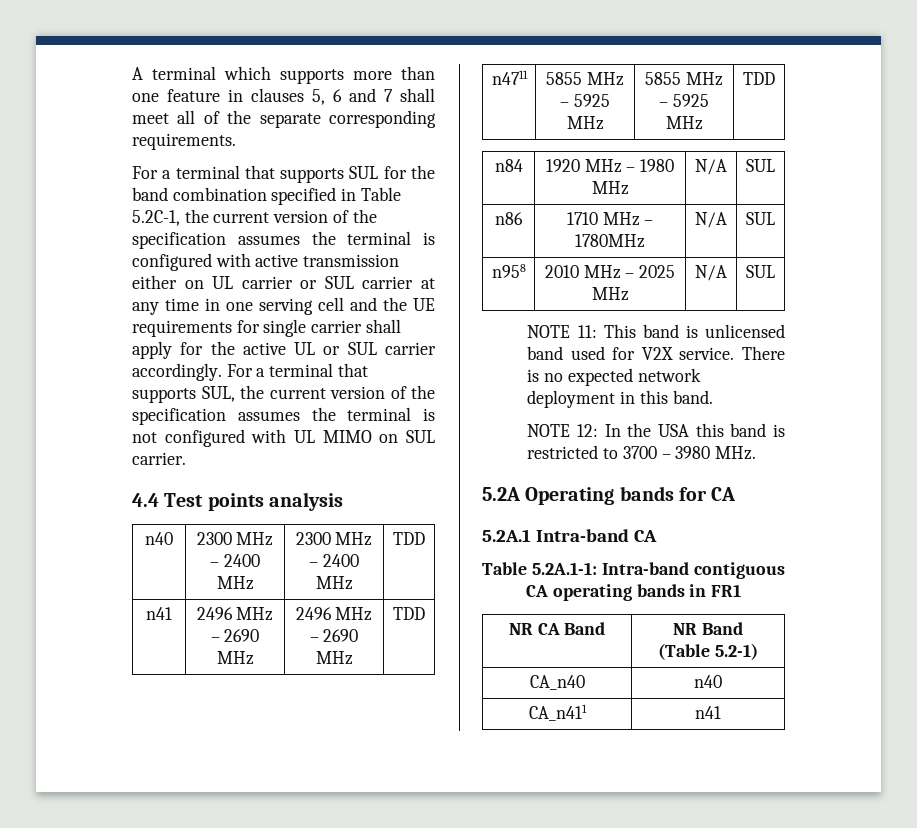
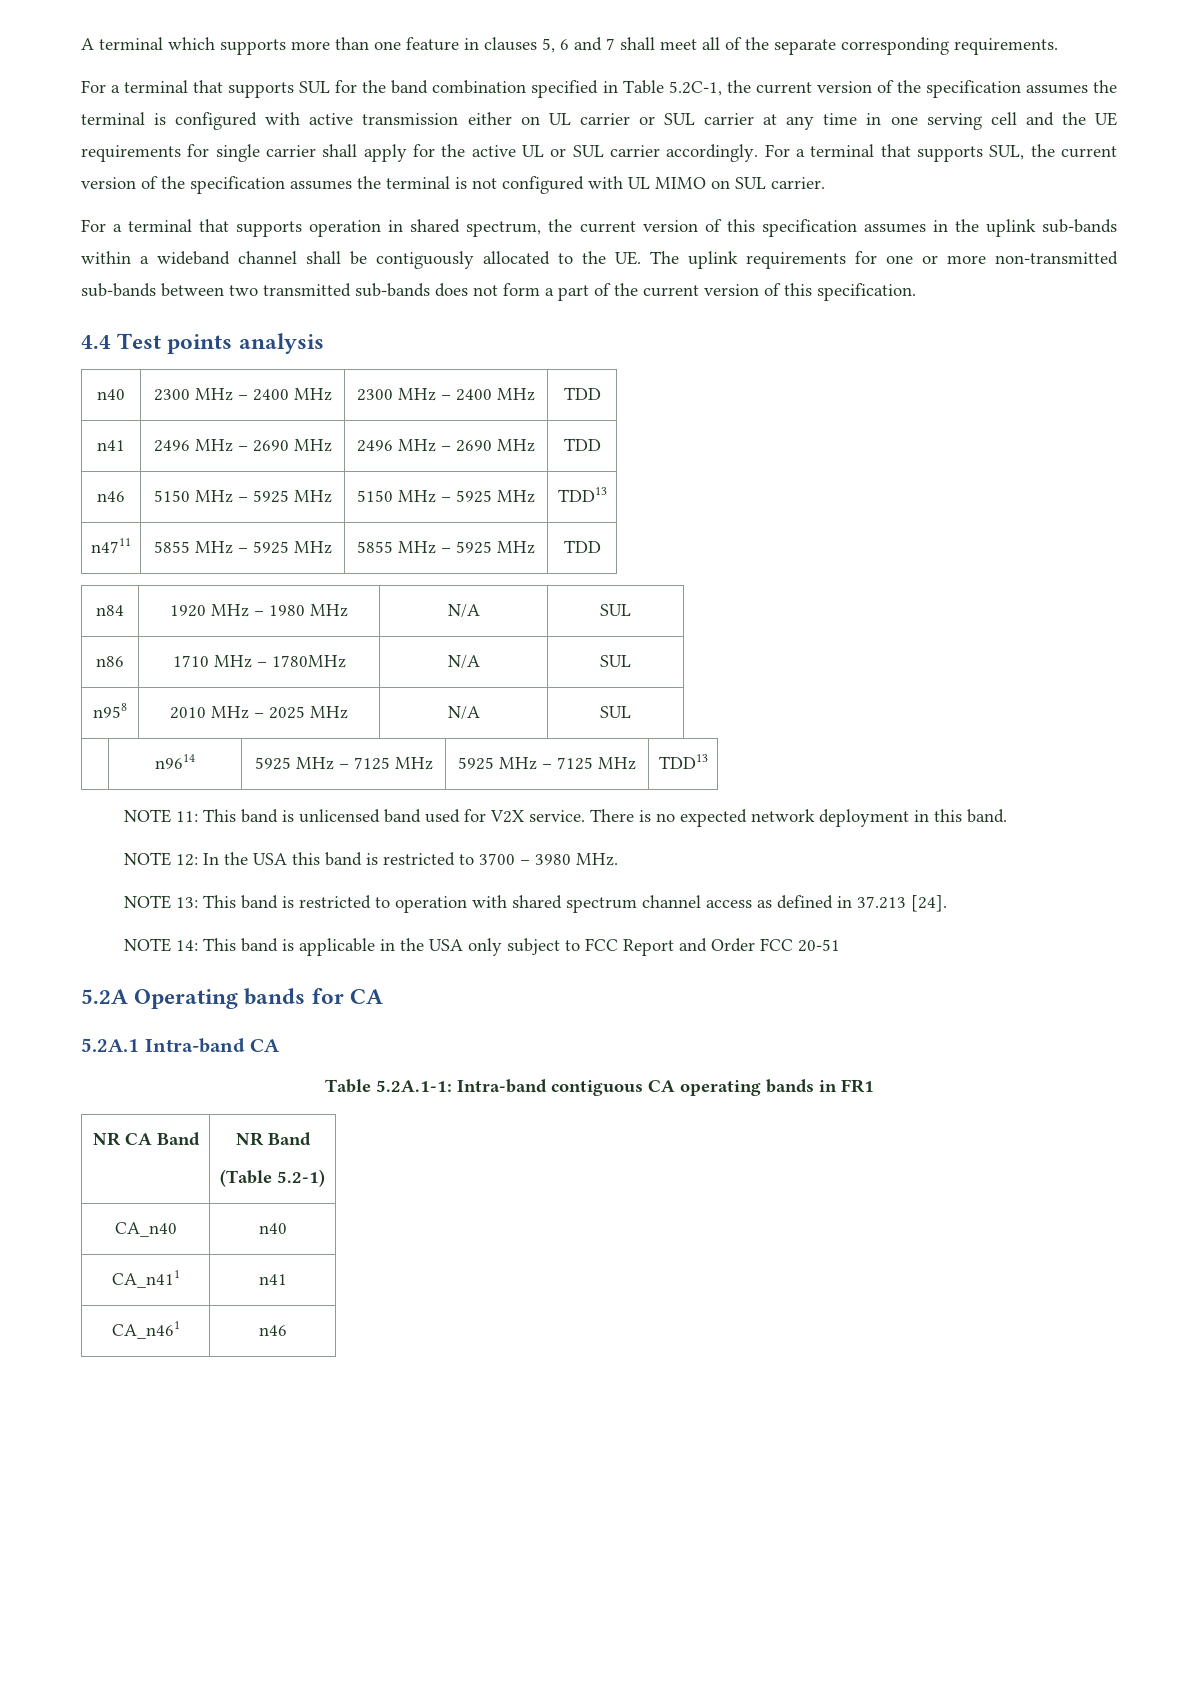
+ For a terminal that supports operation in shared spectrum, the current version of this specification assumes in the uplink sub-bands within a wideband channel shall be contiguously allocated to the UE. The uplink requirements for one or more non-transmitted sub-bands between two transmitted sub-bands does not form a part of the current version of this specification.
+ n46 | 5150 MHz – 5925 MHz | 5150 MHz – 5925 MHz | TDD13
+ | n9614 | 5925 MHz – 7125 MHz | 5925 MHz – 7125 MHz | TDD13
+ NOTE 13: This band is restricted to operation with shared spectrum channel access as defined in 37.213 [24].
+ NOTE 14: This band is applicable in the USA only subject to FCC Report and Order FCC 20-51
+ CA_n461 | n46

